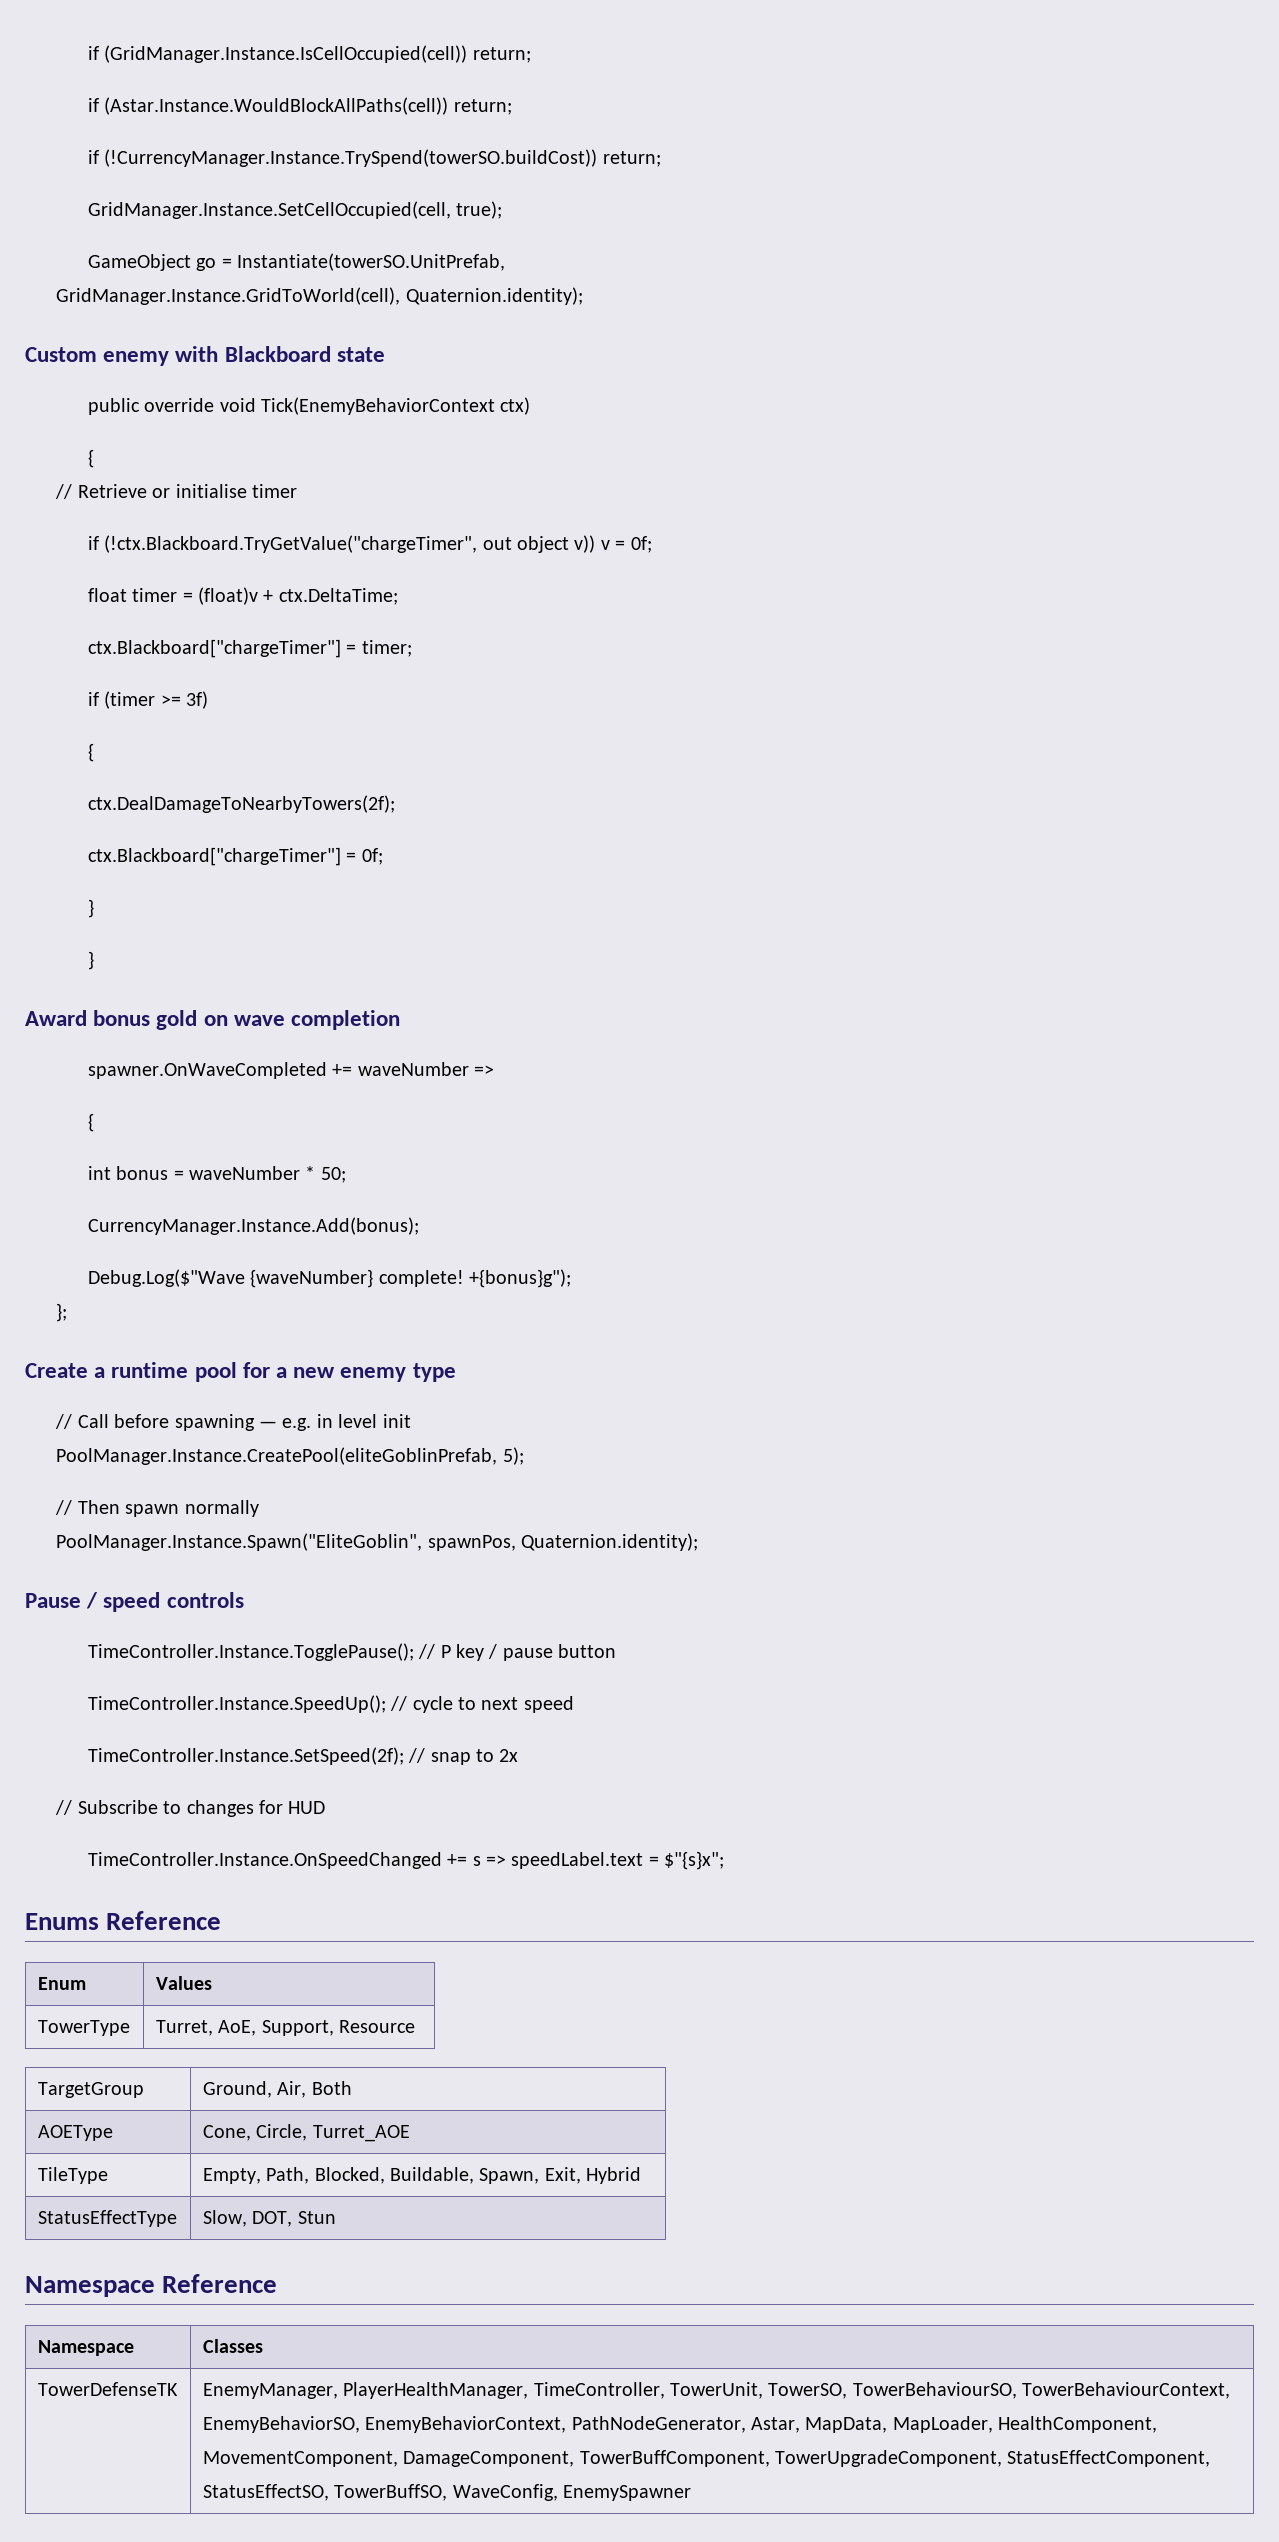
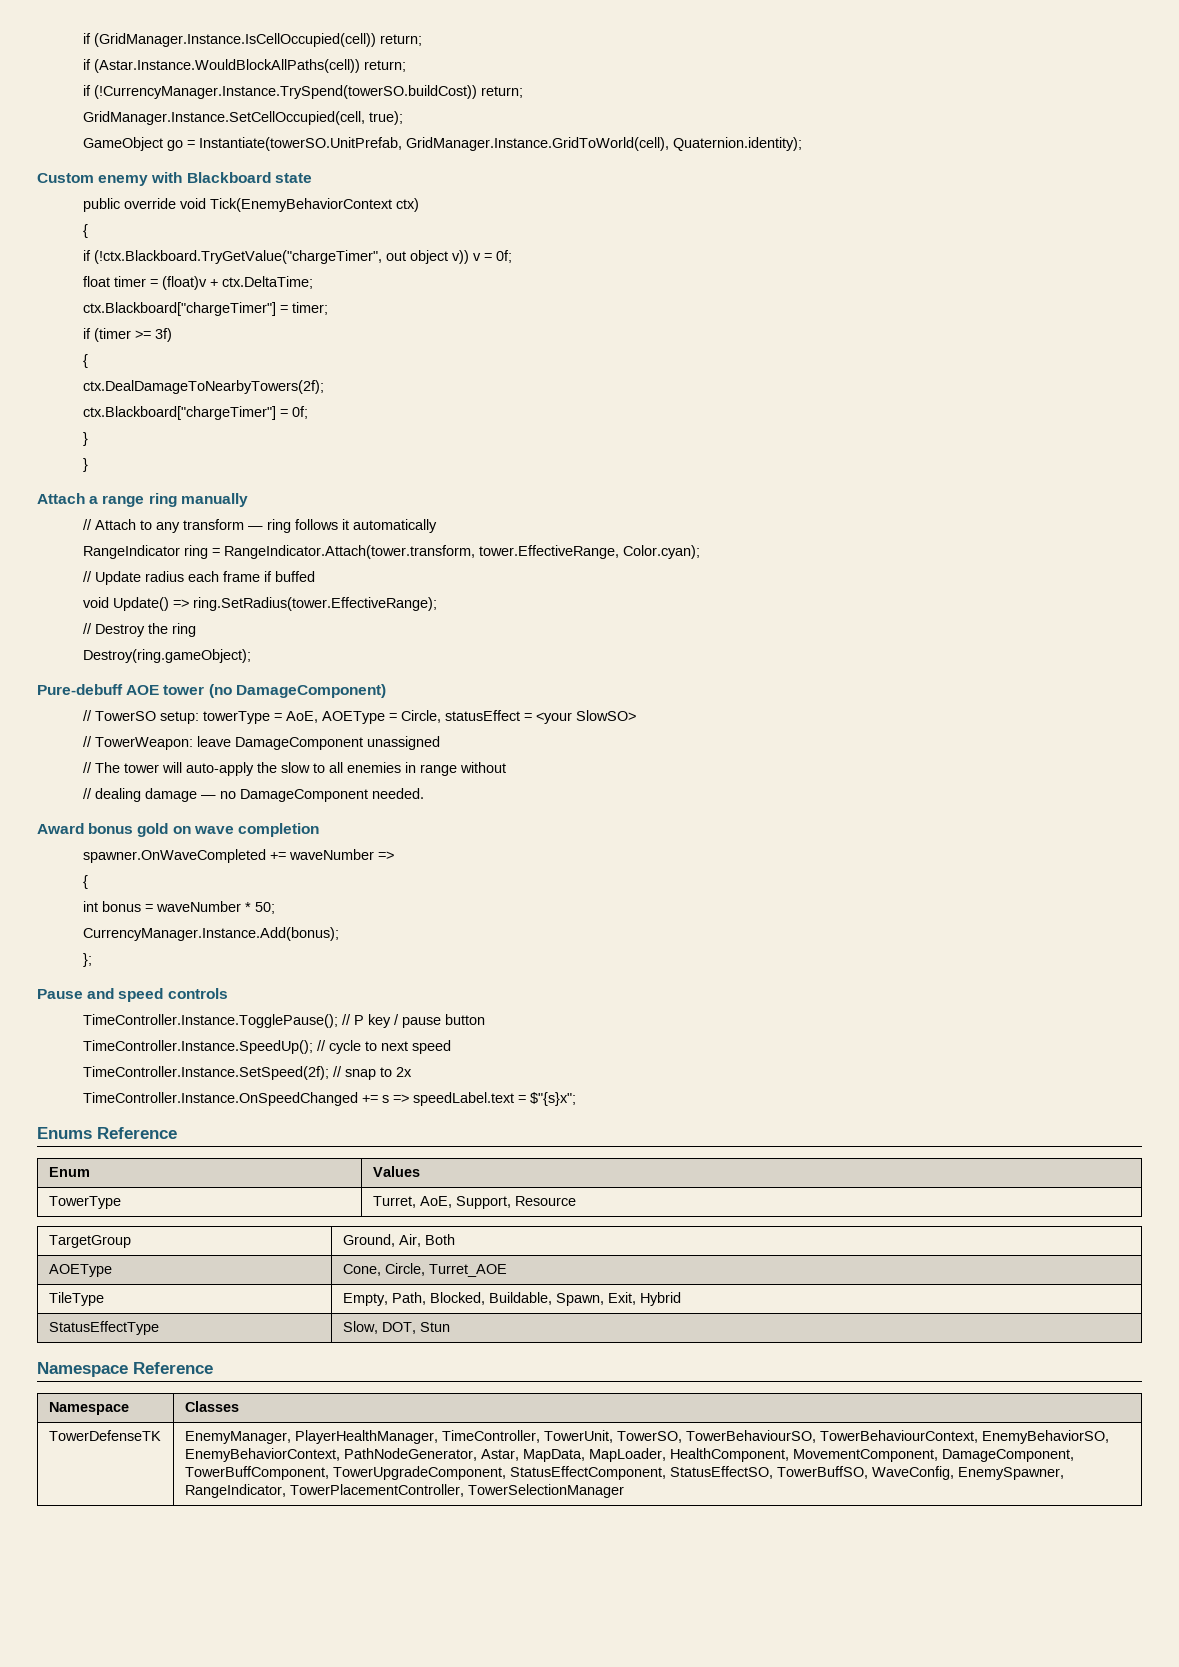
- GameObject go = Instantiate(towerSO.UnitPrefab,
- GridManager.Instance.GridToWorld(cell), Quaternion.identity);
+ GameObject go = Instantiate(towerSO.UnitPrefab, GridManager.Instance.GridToWorld(cell), Quaternion.identity);
- // Retrieve or initialise timer
+ Attach a range ring manually
+ // Attach to any transform — ring follows it automatically
+ RangeIndicator ring = RangeIndicator.Attach(tower.transform, tower.EffectiveRange, Color.cyan);
+ // Update radius each frame if buffed
+ void Update() => ring.SetRadius(tower.EffectiveRange);
+ // Destroy the ring
+ Destroy(ring.gameObject);
+ Pure-debuff AOE tower (no DamageComponent)
+ // TowerSO setup: towerType = AoE, AOEType = Circle, statusEffect = <your SlowSO>
+ // TowerWeapon: leave DamageComponent unassigned
+ // The tower will auto-apply the slow to all enemies in range without
+ // dealing damage — no DamageComponent needed.
- Debug.Log($"Wave {waveNumber} complete! +{bonus}g");
  };
- Create a runtime pool for a new enemy type
- // Call before spawning — e.g. in level init
- PoolManager.Instance.CreatePool(eliteGoblinPrefab, 5);
- // Then spawn normally
- PoolManager.Instance.Spawn("EliteGoblin", spawnPos, Quaternion.identity);
- Pause / speed controls
+ Pause and speed controls
- // Subscribe to changes for HUD
- TowerDefenseTK | EnemyManager, PlayerHealthManager, TimeController, TowerUnit, TowerSO, TowerBehaviourSO, TowerBehaviourContext, EnemyBehaviorSO, EnemyBehaviorContext, PathNodeGenerator, Astar, MapData, MapLoader, HealthComponent, MovementComponent, DamageComponent, TowerBuffComponent, TowerUpgradeComponent, StatusEffectComponent, StatusEffectSO, TowerBuffSO, WaveConfig, EnemySpawner
+ TowerDefenseTK | EnemyManager, PlayerHealthManager, TimeController, TowerUnit, TowerSO, TowerBehaviourSO, TowerBehaviourContext, EnemyBehaviorSO, EnemyBehaviorContext, PathNodeGenerator, Astar, MapData, MapLoader, HealthComponent, MovementComponent, DamageComponent, TowerBuffComponent, TowerUpgradeComponent, StatusEffectComponent, StatusEffectSO, TowerBuffSO, WaveConfig, EnemySpawner, RangeIndicator, TowerPlacementController, TowerSelectionManager

